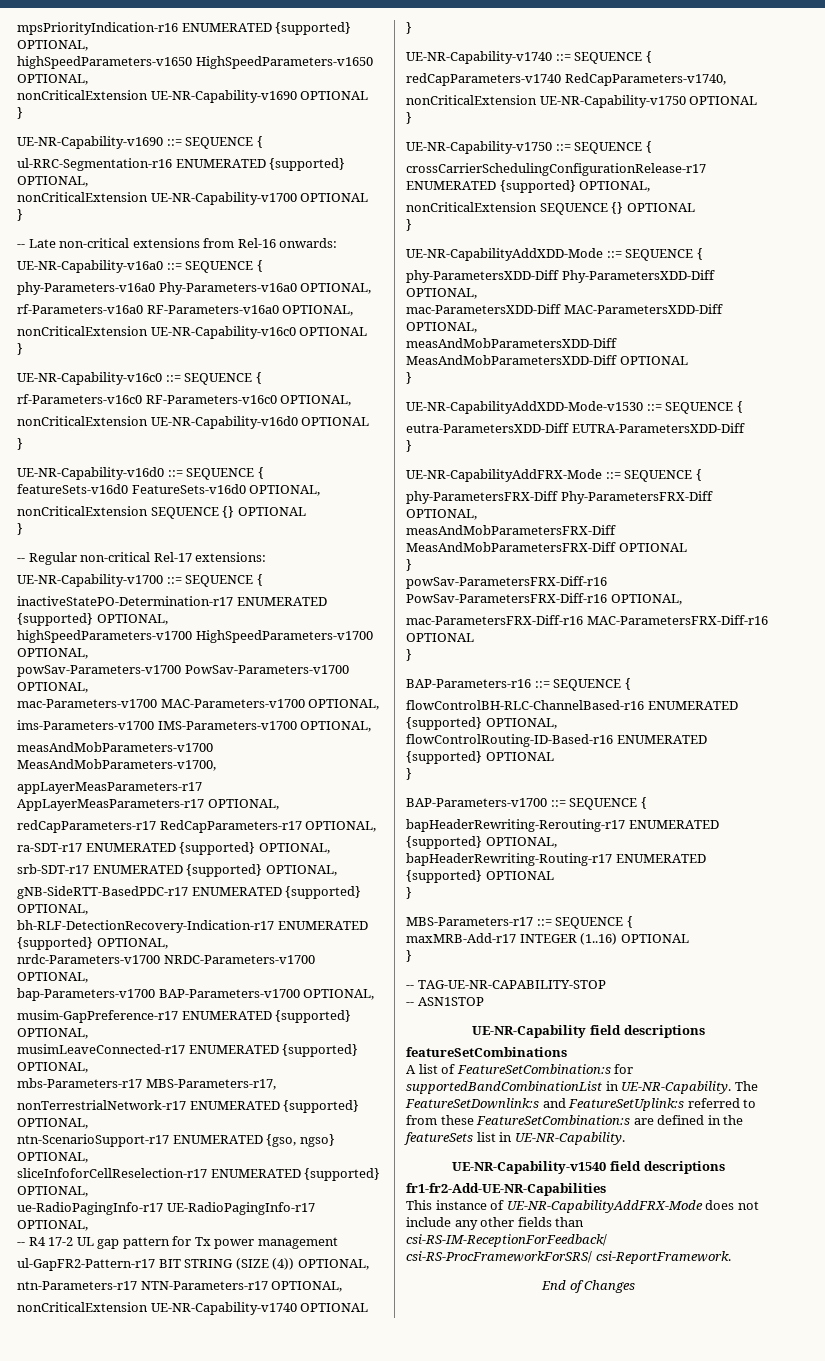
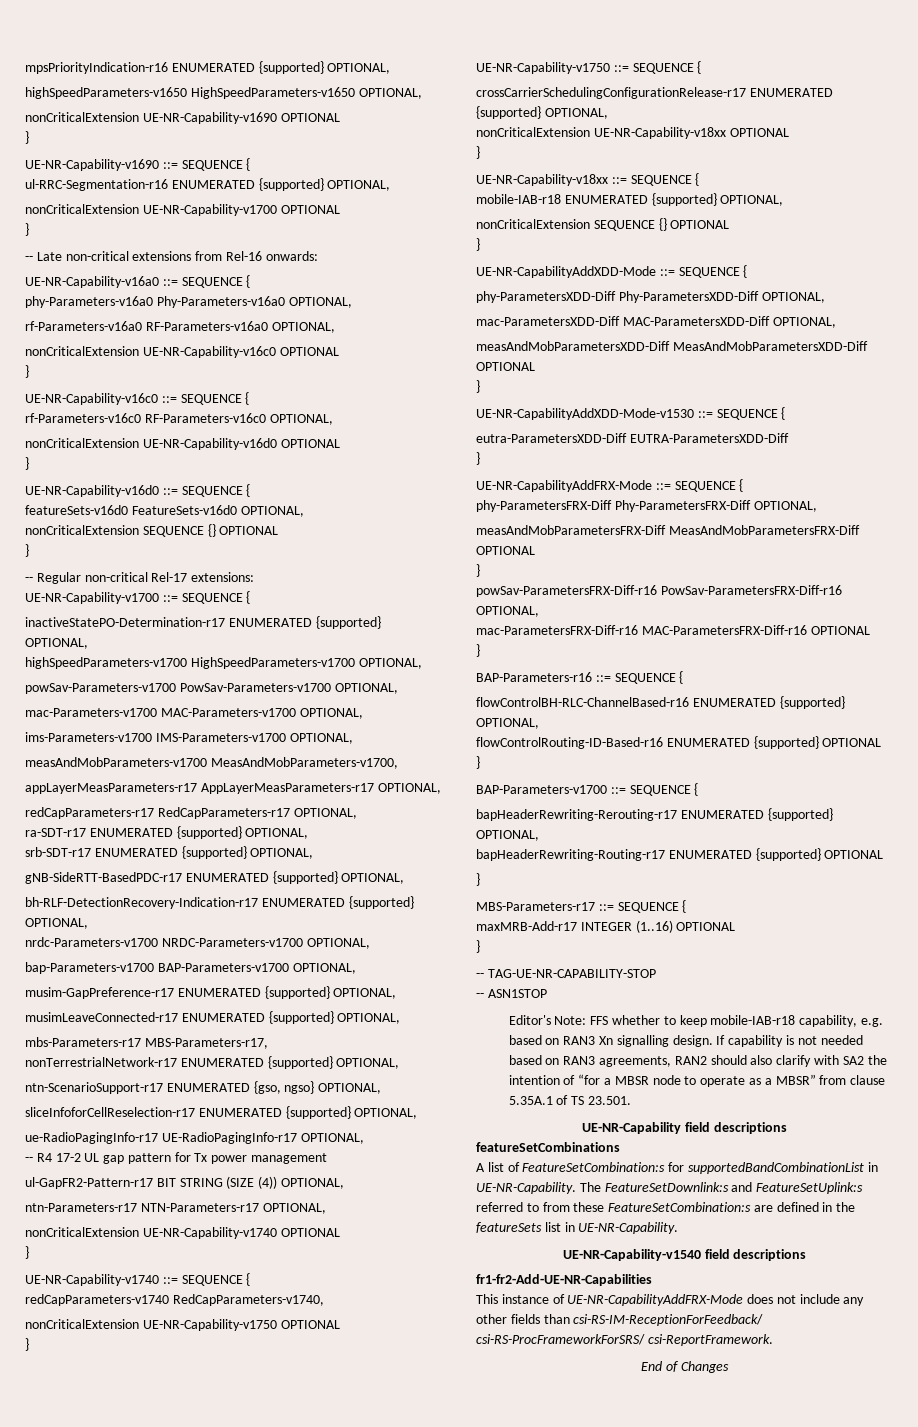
+ nonCriticalExtension UE-NR-Capability-v18xx OPTIONAL
+ }
+ UE-NR-Capability-v18xx ::= SEQUENCE {
+ mobile-IAB-r18 ENUMERATED {supported} OPTIONAL,
+ Editor's Note: FFS whether to keep mobile-IAB-r18 capability, e.g. based on RAN3 Xn signalling design. If capability is not needed based on RAN3 agreements, RAN2 should also clarify with SA2 the intention of “for a MBSR node to operate as a MBSR” from clause 5.35A.1 of TS 23.501.

